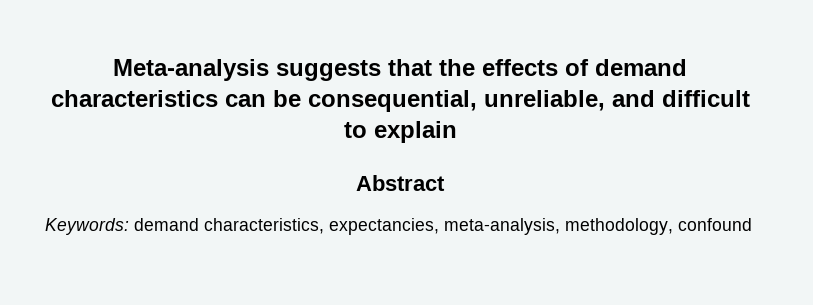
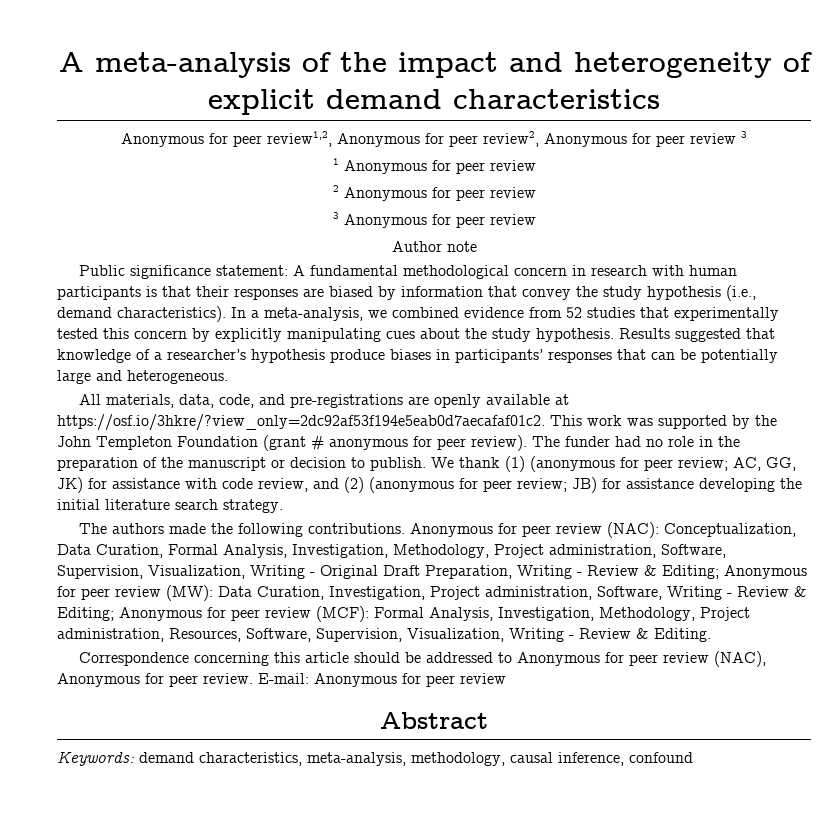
- Meta-analysis suggests that the effects of demand characteristics can be consequential, unreliable, and difficult to explain
+ A meta-analysis of the impact and heterogeneity of explicit demand characteristics
+ Anonymous for peer review1,2, Anonymous for peer review2, Anonymous for peer review 3
+ 1 Anonymous for peer review
+ 2 Anonymous for peer review
+ 3 Anonymous for peer review
+ Author note
+ Public significance statement: A fundamental methodological concern in research with human participants is that their responses are biased by information that convey the study hypothesis (i.e., demand characteristics). In a meta-analysis, we combined evidence from 52 studies that experimentally tested this concern by explicitly manipulating cues about the study hypothesis. Results suggested that knowledge of a researcher’s hypothesis produce biases in participants’ responses that can be potentially large and heterogeneous.
+ All materials, data, code, and pre-registrations are openly available at https://osf.io/3hkre/?view_only=2dc92af53f194e5eab0d7aecafaf01c2. This work was supported by the John Templeton Foundation (grant # anonymous for peer review). The funder had no role in the preparation of the manuscript or decision to publish. We thank (1) (anonymous for peer review; AC, GG, JK) for assistance with code review, and (2) (anonymous for peer review; JB) for assistance developing the initial literature search strategy.
+ The authors made the following contributions. Anonymous for peer review (NAC): Conceptualization, Data Curation, Formal Analysis, Investigation, Methodology, Project administration, Software, Supervision, Visualization, Writing - Original Draft Preparation, Writing - Review & Editing; Anonymous for peer review (MW): Data Curation, Investigation, Project administration, Software, Writing - Review & Editing; Anonymous for peer review (MCF): Formal Analysis, Investigation, Methodology, Project administration, Resources, Software, Supervision, Visualization, Writing - Review & Editing.
+ Correspondence concerning this article should be addressed to Anonymous for peer review (NAC), Anonymous for peer review. E-mail: Anonymous for peer review
- Keywords: demand characteristics, expectancies, meta-analysis, methodology, confound
+ Keywords: demand characteristics, meta-analysis, methodology, causal inference, confound

